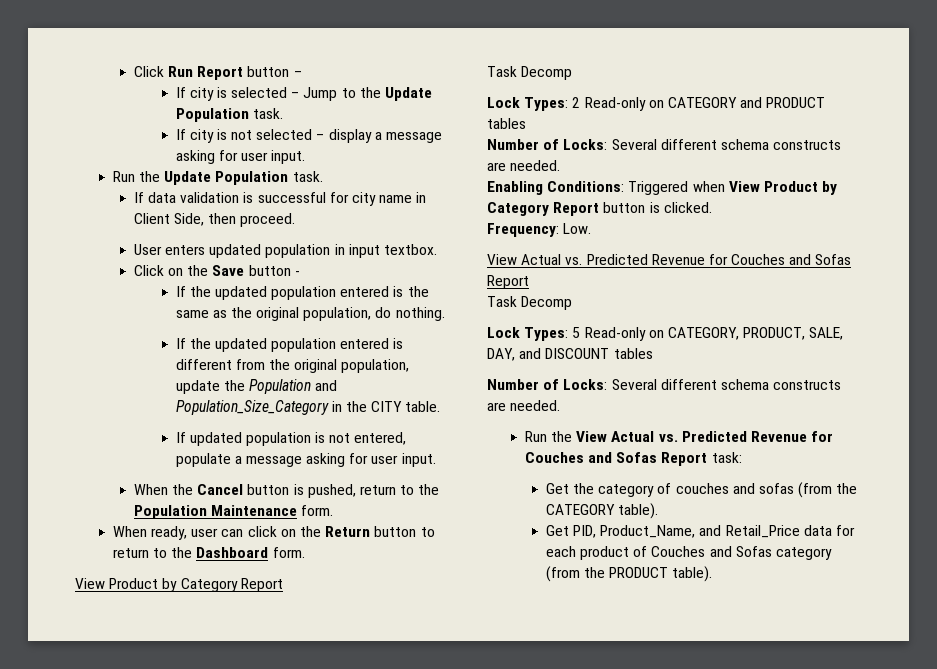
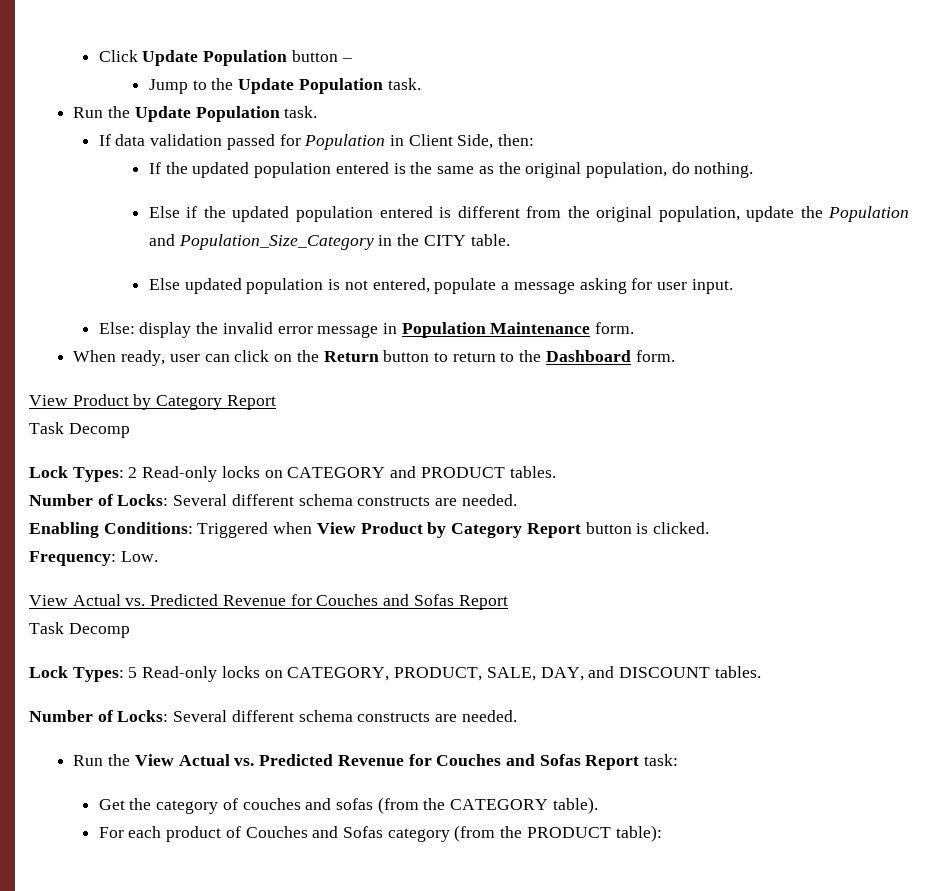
- Click Run Report button –
- If city is selected – Jump to the Update Population task.
+ Click Update Population button –
+ Jump to the Update Population task.
- If city is not selected – display a message asking for user input.
- If data validation is successful for city name in Client Side, then proceed.
- User enters updated population in input textbox.
- Click on the Save button -
+ If data validation passed for Population in Client Side, then:
- If the updated population entered is different from the original population, update the Population and Population_Size_Category in the CITY table.
+ Else if the updated population entered is different from the original population, update the Population and Population_Size_Category in the CITY table.
- If updated population is not entered, populate a message asking for user input.
+ Else updated population is not entered, populate a message asking for user input.
- When the Cancel button is pushed, return to the Population Maintenance form.
+ Else: display the invalid error message in Population Maintenance form.
- Lock Types: 2 Read-only on CATEGORY and PRODUCT tables
+ Lock Types: 2 Read-only locks on CATEGORY and PRODUCT tables.
- Lock Types: 5 Read-only on CATEGORY, PRODUCT, SALE, DAY, and DISCOUNT tables
+ Lock Types: 5 Read-only locks on CATEGORY, PRODUCT, SALE, DAY, and DISCOUNT tables.
- Get PID, Product_Name, and Retail_Price data for each product of Couches and Sofas category (from the PRODUCT table).
+ For each product of Couches and Sofas category (from the PRODUCT table):

